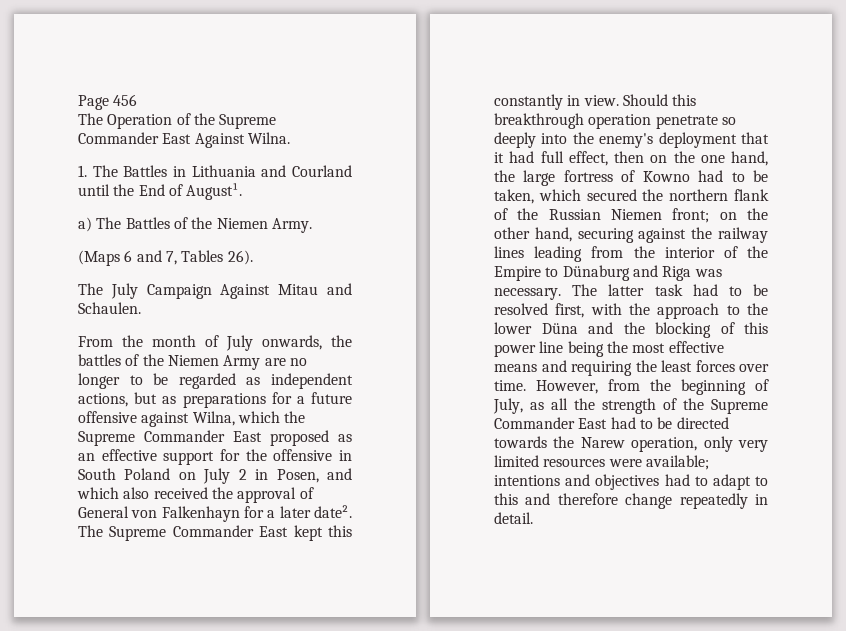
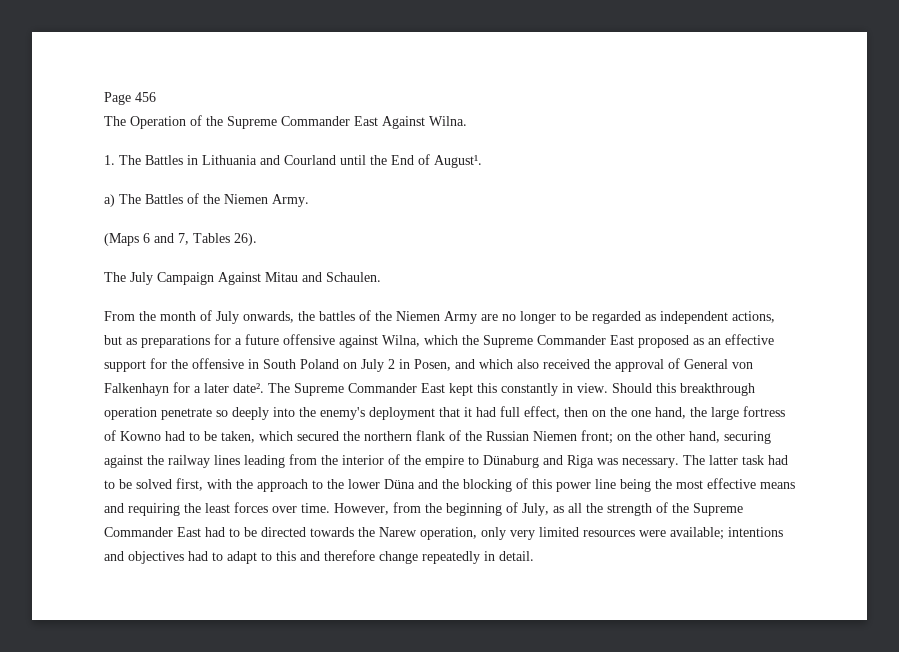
- on the other hand, securing against the railway lines leading from the interior of the Empire to Dünaburg and Riga was necessary.
+ on the other hand, securing against the railway lines leading from the interior of the empire to Dünaburg and Riga was necessary.
- The latter task had to be resolved first, with the approach to the lower Düna and the blocking of this power line being the most effective means and requiring the least forces over time.
+ The latter task had to be solved first, with the approach to the lower Düna and the blocking of this power line being the most effective means and requiring the least forces over time.

